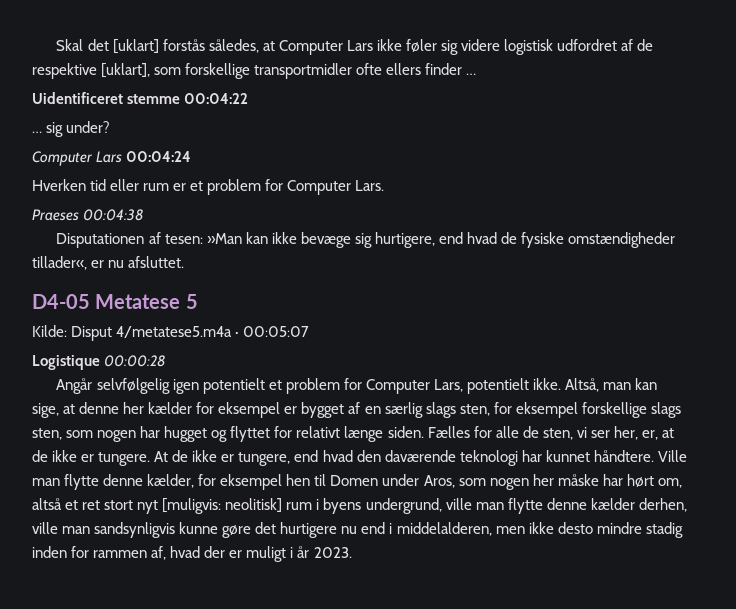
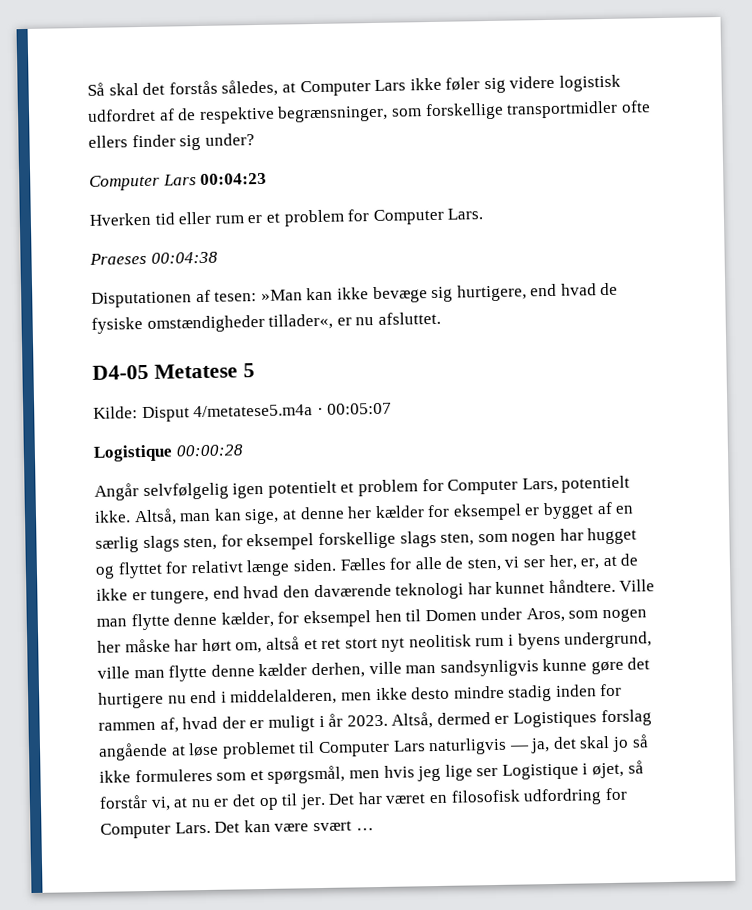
- Skal det [uklart] forstås således, at Computer Lars ikke føler sig videre logistisk udfordret af de respektive [uklart], som forskellige transportmidler ofte ellers finder …
- Uidentificeret stemme 00:04:22
- … sig under?
+ Så skal det forstås således, at Computer Lars ikke føler sig videre logistisk udfordret af de respektive begrænsninger, som forskellige transportmidler ofte ellers finder sig under?
- Computer Lars 00:04:24
+ Computer Lars 00:04:23
- Fælles for alle de sten, vi ser her, er, at de ikke er tungere. At de ikke er tungere, end hvad den daværende teknologi har kunnet håndtere.
+ Fælles for alle de sten, vi ser her, er, at de ikke er tungere, end hvad den daværende teknologi har kunnet håndtere.
- Ville man flytte denne kælder, for eksempel hen til Domen under Aros, som nogen her måske har hørt om, altså et ret stort nyt [muligvis: neolitisk] rum i byens undergrund, ville man flytte denne kælder derhen, ville man sandsynligvis kunne gøre det hurtigere nu end i middelalderen, men ikke desto mindre stadig inden for rammen af, hvad der er muligt i år 2023.
+ Ville man flytte denne kælder, for eksempel hen til Domen under Aros, som nogen her måske har hørt om, altså et ret stort nyt neolitisk rum i byens undergrund, ville man flytte denne kælder derhen, ville man sandsynligvis kunne gøre det hurtigere nu end i middelalderen, men ikke desto mindre stadig inden for rammen af, hvad der er muligt i år 2023.
+ Altså, dermed er Logistiques forslag angående at løse problemet til Computer Lars naturligvis — ja, det skal jo så ikke formuleres som et spørgsmål, men hvis jeg lige ser Logistique i øjet, så forstår vi, at nu er det op til jer. Det har været en filosofisk udfordring for Computer Lars. Det kan være svært …

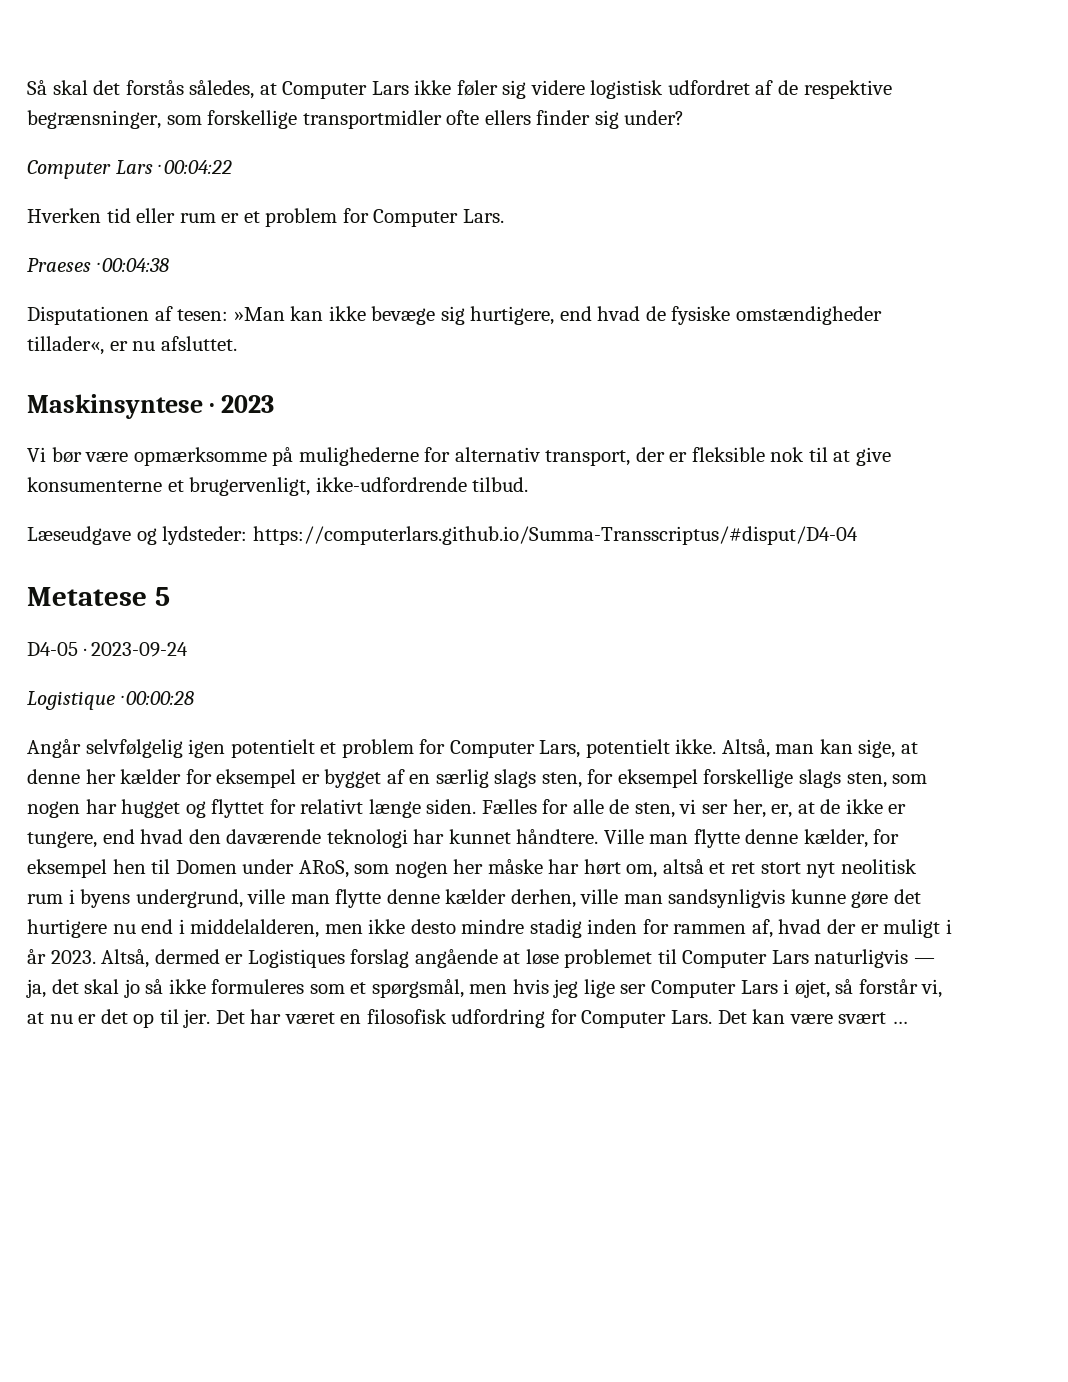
- Computer Lars 00:04:23
+ Computer Lars · 00:04:22
- Praeses 00:04:38
+ Praeses · 00:04:38
- D4-05 Metatese 5
- Kilde: Disput 4/metatese5.m4a · 00:05:07
- Logistique 00:00:28
+ Maskinsyntese · 2023
+ Vi bør være opmærksomme på mulighederne for alternativ transport, der er fleksible nok til at give konsumenterne et brugervenligt, ikke-udfordrende tilbud.
+ Læseudgave og lydsteder: https://computerlars.github.io/Summa-Transscriptus/#disput/D4-04
+ Metatese 5
+ D4-05 · 2023-09-24
+ Logistique · 00:00:28
- Ville man flytte denne kælder, for eksempel hen til Domen under Aros, som nogen her måske har hørt om, altså et ret stort nyt neolitisk rum i byens undergrund, ville man flytte denne kælder derhen, ville man sandsynligvis kunne gøre det hurtigere nu end i middelalderen, men ikke desto mindre stadig inden for rammen af, hvad der er muligt i år 2023.
+ Ville man flytte denne kælder, for eksempel hen til Domen under ARoS, som nogen her måske har hørt om, altså et ret stort nyt neolitisk rum i byens undergrund, ville man flytte denne kælder derhen, ville man sandsynligvis kunne gøre det hurtigere nu end i middelalderen, men ikke desto mindre stadig inden for rammen af, hvad der er muligt i år 2023.
- Altså, dermed er Logistiques forslag angående at løse problemet til Computer Lars naturligvis — ja, det skal jo så ikke formuleres som et spørgsmål, men hvis jeg lige ser Logistique i øjet, så forstår vi, at nu er det op til jer.
+ Altså, dermed er Logistiques forslag angående at løse problemet til Computer Lars naturligvis — ja, det skal jo så ikke formuleres som et spørgsmål, men hvis jeg lige ser Computer Lars i øjet, så forstår vi, at nu er det op til jer.

